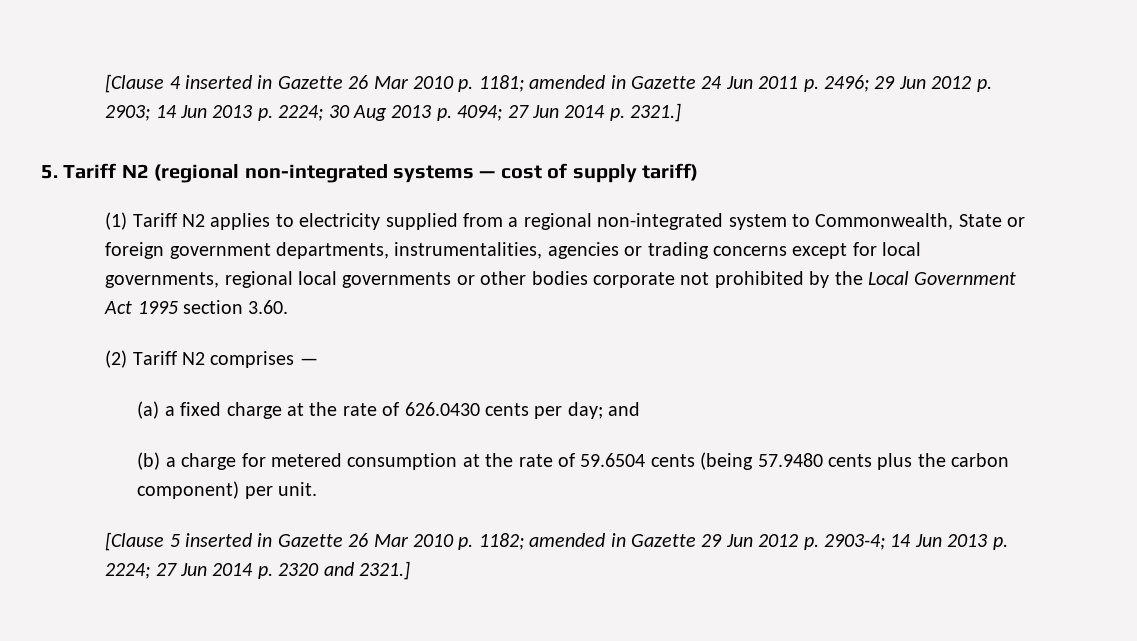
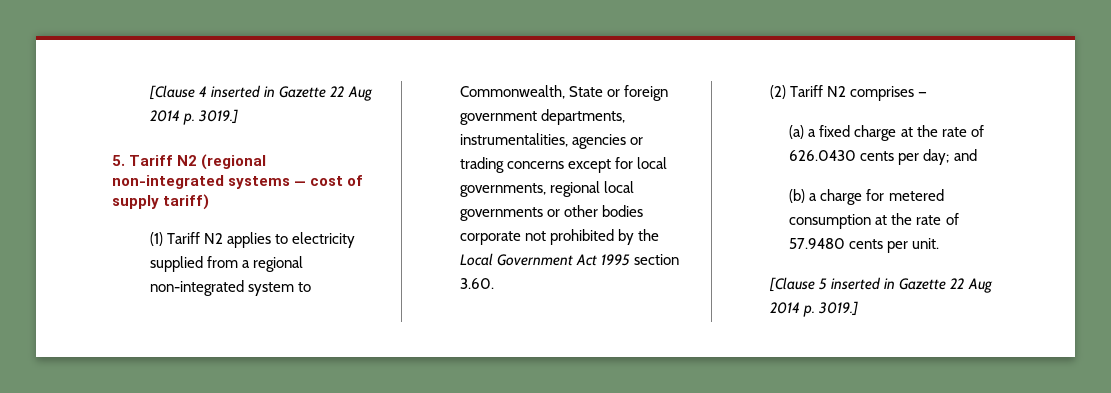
- [Clause 4 inserted in Gazette 26 Mar 2010 p. 1181; amended in Gazette 24 Jun 2011 p. 2496; 29 Jun 2012 p. 2903; 14 Jun 2013 p. 2224; 30 Aug 2013 p. 4094; 27 Jun 2014 p. 2321.]
+ [Clause 4 inserted in Gazette 22 Aug 2014 p. 3019.]
- (b) a charge for metered consumption at the rate of 59.6504 cents (being 57.9480 cents plus the carbon component) per unit.
+ (b) a charge for metered consumption at the rate of 57.9480 cents per unit.
- [Clause 5 inserted in Gazette 26 Mar 2010 p. 1182; amended in Gazette 29 Jun 2012 p. 2903-4; 14 Jun 2013 p. 2224; 27 Jun 2014 p. 2320 and 2321.]
+ [Clause 5 inserted in Gazette 22 Aug 2014 p. 3019.]

